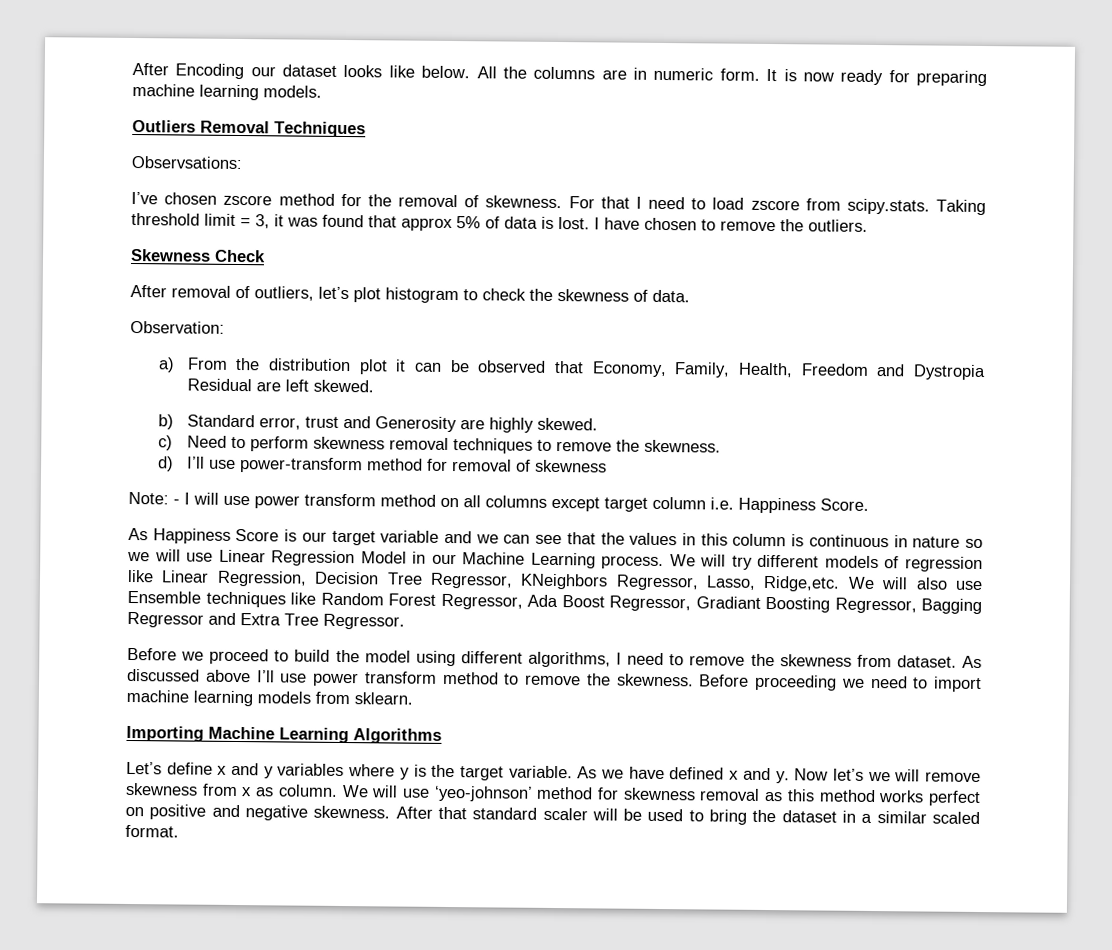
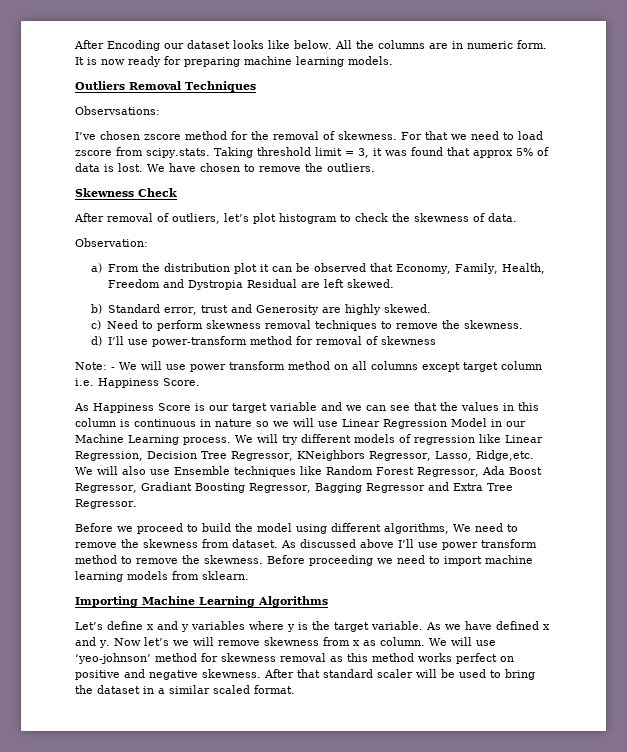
- For that I need to load zscore from scipy.stats. Taking threshold limit = 3, it was found that approx 5% of data is lost.
+ For that we need to load zscore from scipy.stats. Taking threshold limit = 3, it was found that approx 5% of data is lost.
- I have chosen to remove the outliers.
+ We have chosen to remove the outliers.
- Note: - I will use power transform method on all columns except target column i.e. Happiness Score.
+ Note: - We will use power transform method on all columns except target column i.e. Happiness Score.
- Before we proceed to build the model using different algorithms, I need to remove the skewness from dataset.
+ Before we proceed to build the model using different algorithms, We need to remove the skewness from dataset.

